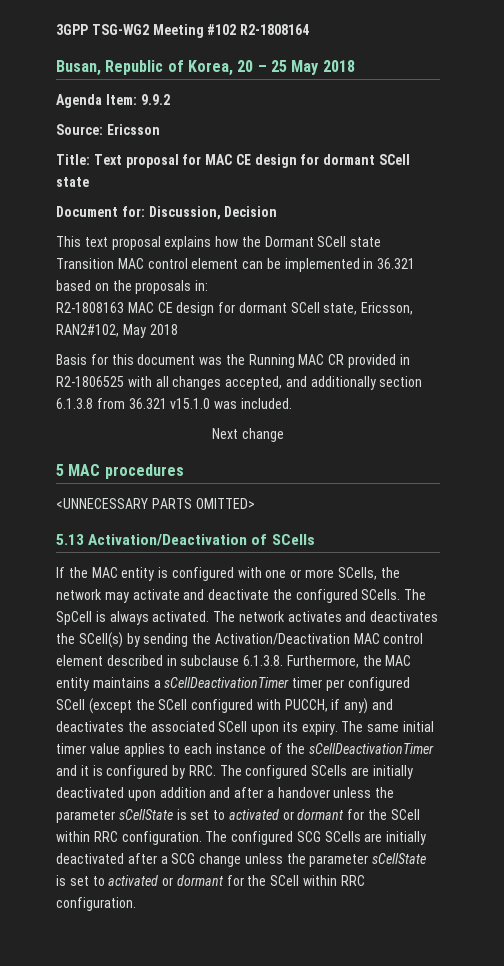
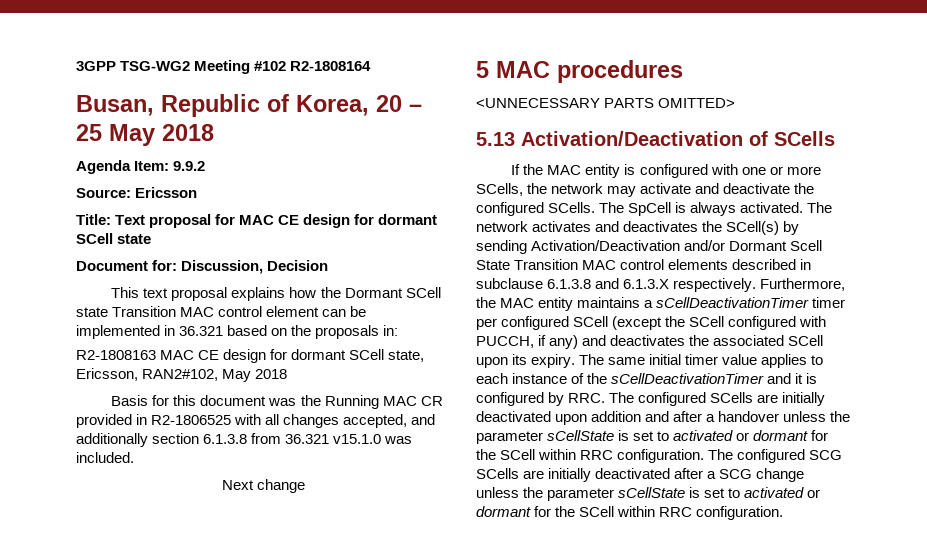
- The network activates and deactivates the SCell(s) by sending the Activation/Deactivation MAC control element described in subclause 6.1.3.8. Furthermore, the MAC entity maintains a sCellDeactivationTimer timer per configured SCell (except the SCell configured with PUCCH, if any) and deactivates the associated SCell upon its expiry.
+ The network activates and deactivates the SCell(s) by sending Activation/Deactivation and/or Dormant Scell State Transition MAC control elements described in subclause 6.1.3.8 and 6.1.3.X respectively. Furthermore, the MAC entity maintains a sCellDeactivationTimer timer per configured SCell (except the SCell configured with PUCCH, if any) and deactivates the associated SCell upon its expiry.

